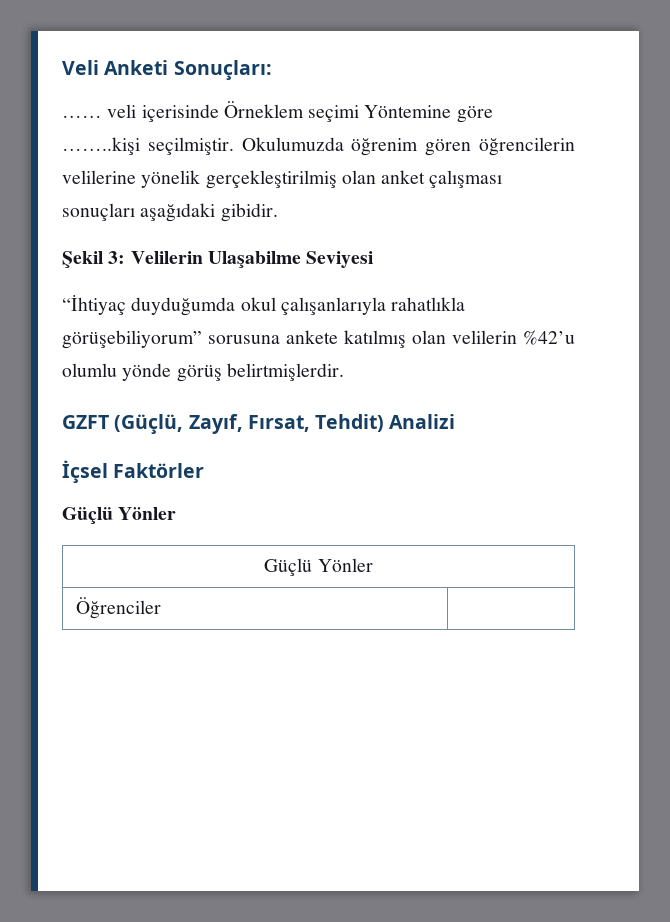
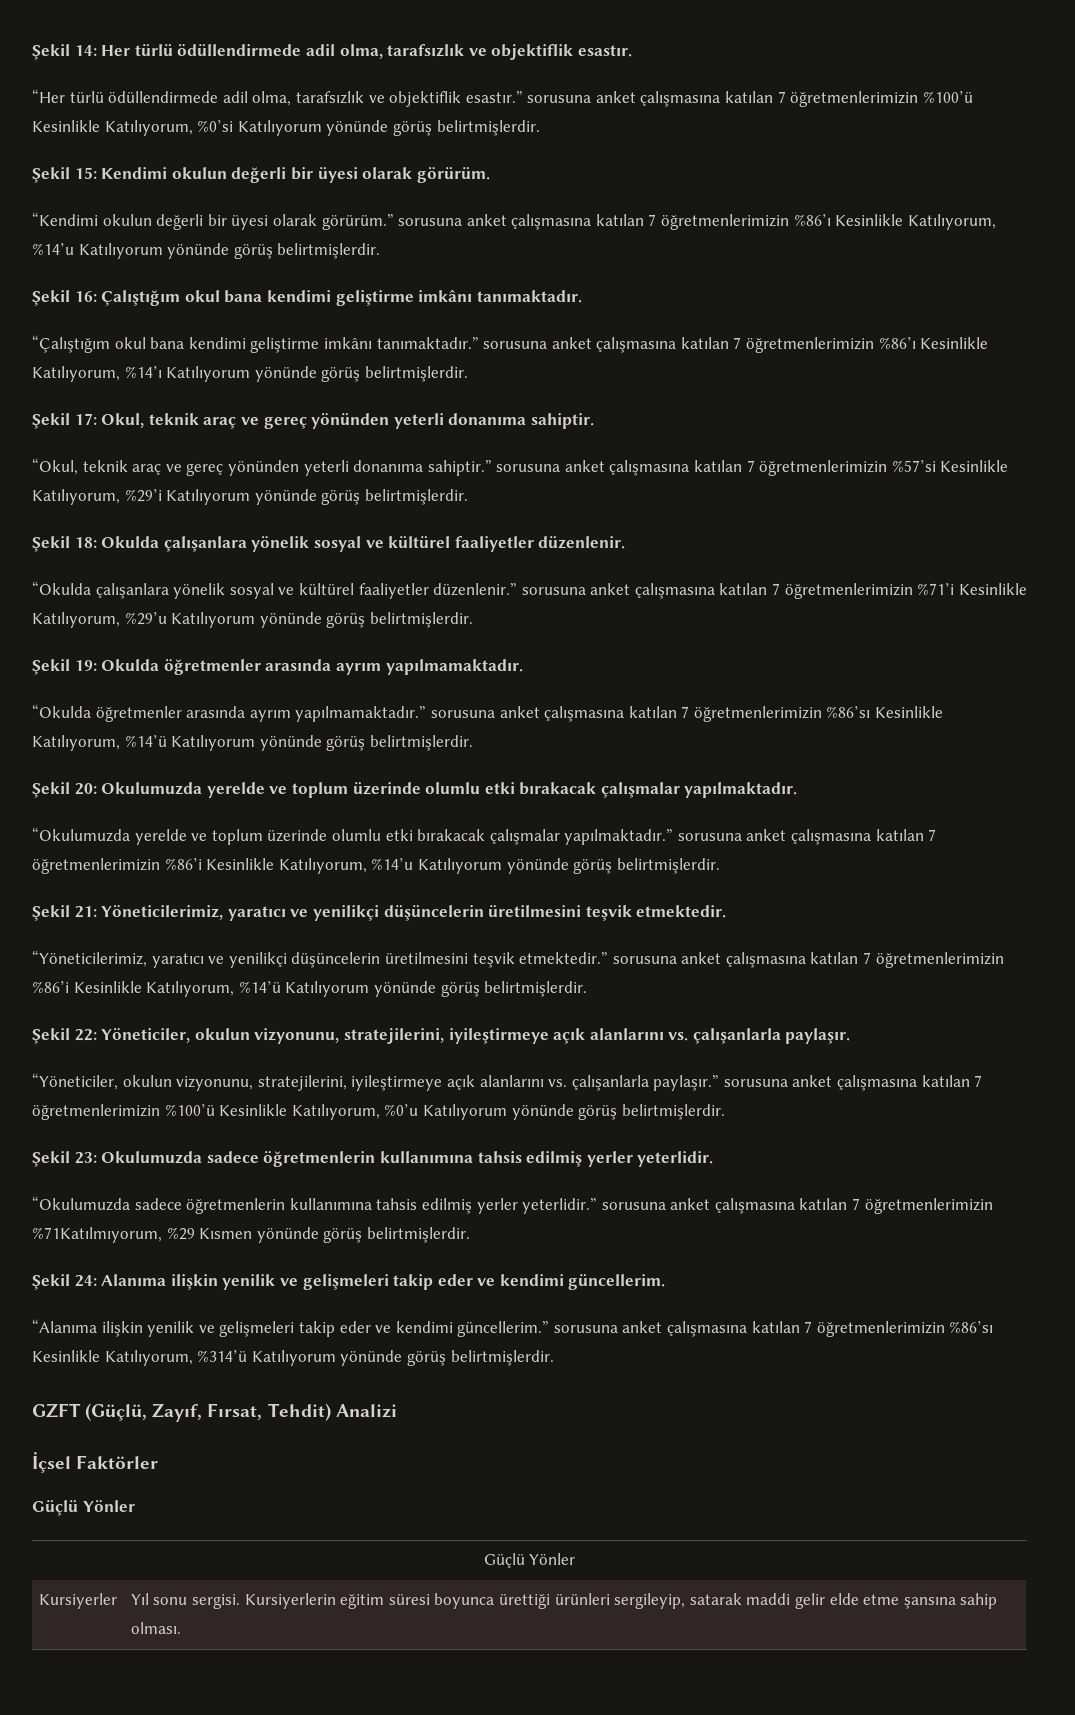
- Veli Anketi Sonuçları:
- …… veli içerisinde Örneklem seçimi Yöntemine göre ……..kişi seçilmiştir. Okulumuzda öğrenim gören öğrencilerin velilerine yönelik gerçekleştirilmiş olan anket çalışması sonuçları aşağıdaki gibidir.
- Şekil 3: Velilerin Ulaşabilme Seviyesi
- “İhtiyaç duyduğumda okul çalışanlarıyla rahatlıkla görüşebiliyorum” sorusuna ankete katılmış olan velilerin %42’u olumlu yönde görüş belirtmişlerdir.
+ Şekil 14: Her türlü ödüllendirmede adil olma, tarafsızlık ve objektiflik esastır.
+ “Her türlü ödüllendirmede adil olma, tarafsızlık ve objektiflik esastır.” sorusuna anket çalışmasına katılan 7 öğretmenlerimizin %100’ü Kesinlikle Katılıyorum, %0’si Katılıyorum yönünde görüş belirtmişlerdir.
+ Şekil 15: Kendimi okulun değerli bir üyesi olarak görürüm.
+ “Kendimi okulun değerli bir üyesi olarak görürüm.” sorusuna anket çalışmasına katılan 7 öğretmenlerimizin %86’ı Kesinlikle Katılıyorum, %14’u Katılıyorum yönünde görüş belirtmişlerdir.
+ Şekil 16: Çalıştığım okul bana kendimi geliştirme imkânı tanımaktadır.
+ “Çalıştığım okul bana kendimi geliştirme imkânı tanımaktadır.” sorusuna anket çalışmasına katılan 7 öğretmenlerimizin %86’ı Kesinlikle Katılıyorum, %14’ı Katılıyorum yönünde görüş belirtmişlerdir.
+ Şekil 17: Okul, teknik araç ve gereç yönünden yeterli donanıma sahiptir.
+ “Okul, teknik araç ve gereç yönünden yeterli donanıma sahiptir.” sorusuna anket çalışmasına katılan 7 öğretmenlerimizin %57’si Kesinlikle Katılıyorum, %29’i Katılıyorum yönünde görüş belirtmişlerdir.
+ Şekil 18: Okulda çalışanlara yönelik sosyal ve kültürel faaliyetler düzenlenir.
+ “Okulda çalışanlara yönelik sosyal ve kültürel faaliyetler düzenlenir.” sorusuna anket çalışmasına katılan 7 öğretmenlerimizin %71’i Kesinlikle Katılıyorum, %29’u Katılıyorum yönünde görüş belirtmişlerdir.
+ Şekil 19: Okulda öğretmenler arasında ayrım yapılmamaktadır.
+ “Okulda öğretmenler arasında ayrım yapılmamaktadır.” sorusuna anket çalışmasına katılan 7 öğretmenlerimizin %86’sı Kesinlikle Katılıyorum, %14’ü Katılıyorum yönünde görüş belirtmişlerdir.
+ Şekil 20: Okulumuzda yerelde ve toplum üzerinde olumlu etki bırakacak çalışmalar yapılmaktadır.
+ “Okulumuzda yerelde ve toplum üzerinde olumlu etki bırakacak çalışmalar yapılmaktadır.” sorusuna anket çalışmasına katılan 7 öğretmenlerimizin %86’i Kesinlikle Katılıyorum, %14’u Katılıyorum yönünde görüş belirtmişlerdir.
+ Şekil 21: Yöneticilerimiz, yaratıcı ve yenilikçi düşüncelerin üretilmesini teşvik etmektedir.
+ “Yöneticilerimiz, yaratıcı ve yenilikçi düşüncelerin üretilmesini teşvik etmektedir.” sorusuna anket çalışmasına katılan 7 öğretmenlerimizin %86’i Kesinlikle Katılıyorum, %14’ü Katılıyorum yönünde görüş belirtmişlerdir.
+ Şekil 22: Yöneticiler, okulun vizyonunu, stratejilerini, iyileştirmeye açık alanlarını vs. çalışanlarla paylaşır.
+ “Yöneticiler, okulun vizyonunu, stratejilerini, iyileştirmeye açık alanlarını vs. çalışanlarla paylaşır.” sorusuna anket çalışmasına katılan 7 öğretmenlerimizin %100’ü Kesinlikle Katılıyorum, %0’u Katılıyorum yönünde görüş belirtmişlerdir.
+ Şekil 23: Okulumuzda sadece öğretmenlerin kullanımına tahsis edilmiş yerler yeterlidir.
+ “Okulumuzda sadece öğretmenlerin kullanımına tahsis edilmiş yerler yeterlidir.” sorusuna anket çalışmasına katılan 7 öğretmenlerimizin %71Katılmıyorum, %29 Kısmen yönünde görüş belirtmişlerdir.
+ Şekil 24: Alanıma ilişkin yenilik ve gelişmeleri takip eder ve kendimi güncellerim.
+ “Alanıma ilişkin yenilik ve gelişmeleri takip eder ve kendimi güncellerim.” sorusuna anket çalışmasına katılan 7 öğretmenlerimizin %86’sı Kesinlikle Katılıyorum, %314’ü Katılıyorum yönünde görüş belirtmişlerdir.
- Öğrenciler |
+ Kursiyerler | Yıl sonu sergisi. Kursiyerlerin eğitim süresi boyunca ürettiği ürünleri sergileyip, satarak maddi gelir elde etme şansına sahip olması.

